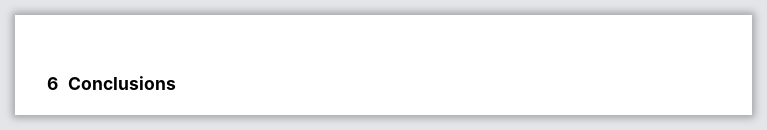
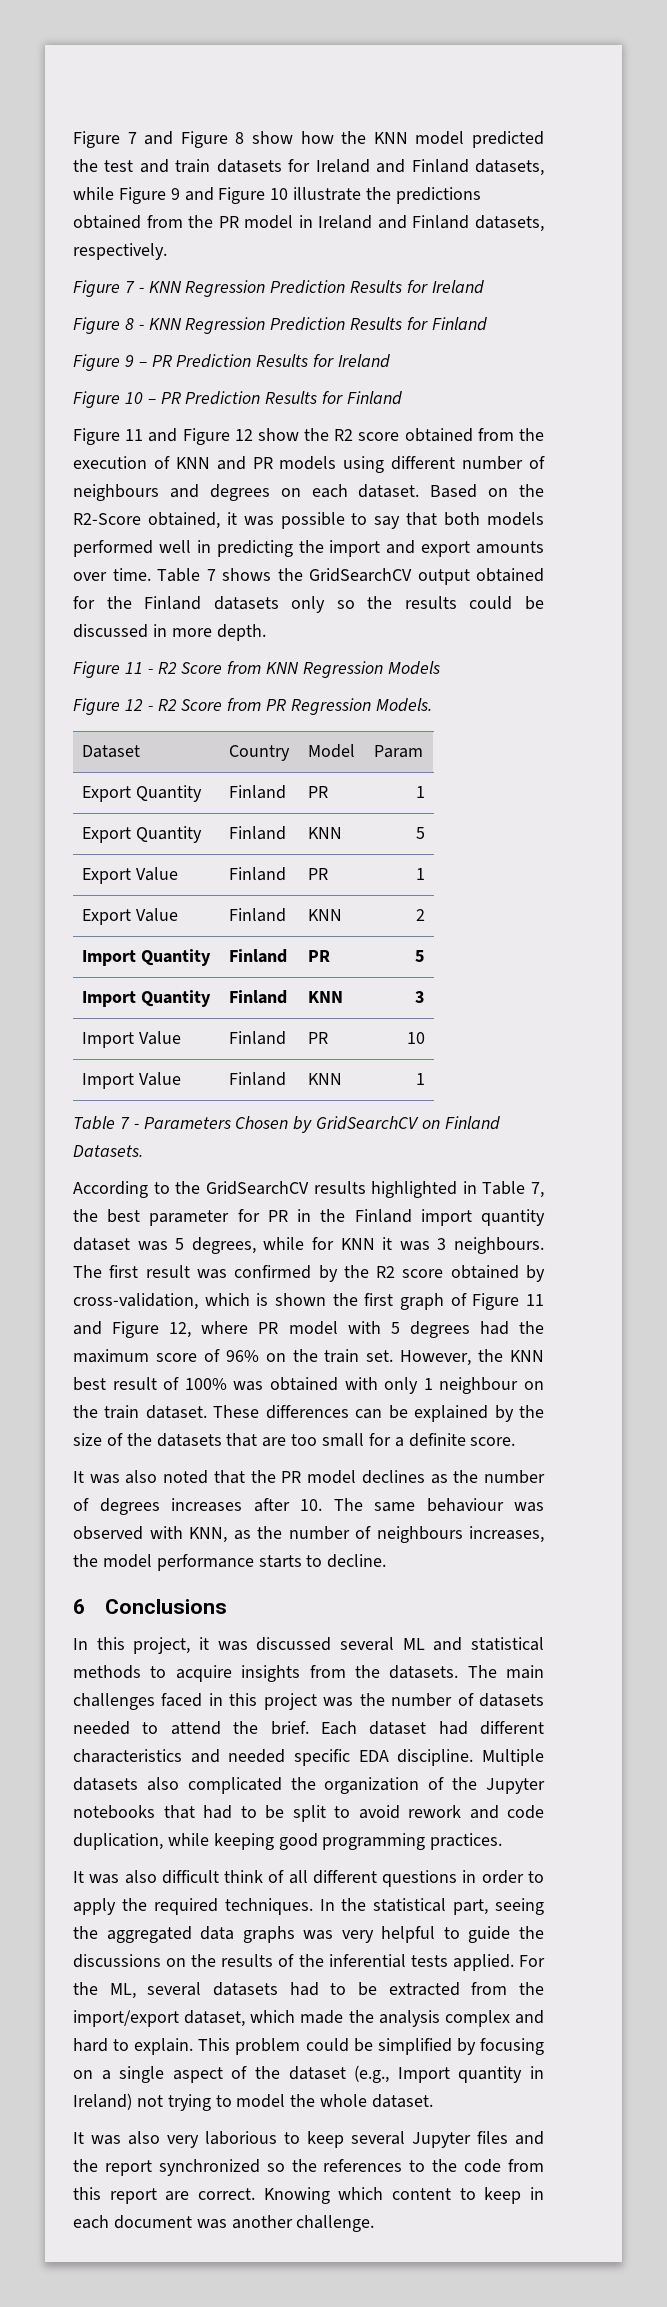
+ Figure 7 and Figure 8 show how the KNN model predicted the test and train datasets for Ireland and Finland datasets, while Figure 9 and Figure 10 illustrate the predictions obtained from the PR model in Ireland and Finland datasets, respectively.
+ Figure 7 - KNN Regression Prediction Results for Ireland
+ Figure 8 - KNN Regression Prediction Results for Finland
+ Figure 9 – PR Prediction Results for Ireland
+ Figure 10 – PR Prediction Results for Finland
+ Figure 11 and Figure 12 show the R2 score obtained from the execution of KNN and PR models using different number of neighbours and degrees on each dataset. Based on the R2-Score obtained, it was possible to say that both models performed well in predicting the import and export amounts over time. Table 7 shows the GridSearchCV output obtained for the Finland datasets only so the results could be discussed in more depth.
+ Figure 11 - R2 Score from KNN Regression Models
+ Figure 12 - R2 Score from PR Regression Models.
+ Dataset | Country | Model | Param
+ Export Quantity | Finland | PR | 1
+ Export Quantity | Finland | KNN | 5
+ Export Value | Finland | PR | 1
+ Export Value | Finland | KNN | 2
+ Import Quantity | Finland | PR | 5
+ Import Quantity | Finland | KNN | 3
+ Import Value | Finland | PR | 10
+ Import Value | Finland | KNN | 1
+ Table 7 - Parameters Chosen by GridSearchCV on Finland Datasets.
+ According to the GridSearchCV results highlighted in Table 7, the best parameter for PR in the Finland import quantity dataset was 5 degrees, while for KNN it was 3 neighbours. The first result was confirmed by the R2 score obtained by cross-validation, which is shown the first graph of Figure 11 and Figure 12, where PR model with 5 degrees had the maximum score of 96% on the train set. However, the KNN best result of 100% was obtained with only 1 neighbour on the train dataset. These differences can be explained by the size of the datasets that are too small for a definite score.
+ It was also noted that the PR model declines as the number of degrees increases after 10. The same behaviour was observed with KNN, as the number of neighbours increases, the model performance starts to decline.
  6 Conclusions
+ In this project, it was discussed several ML and statistical methods to acquire insights from the datasets. The main challenges faced in this project was the number of datasets needed to attend the brief. Each dataset had different characteristics and needed specific EDA discipline. Multiple datasets also complicated the organization of the Jupyter notebooks that had to be split to avoid rework and code duplication, while keeping good programming practices.
+ It was also difficult think of all different questions in order to apply the required techniques. In the statistical part, seeing the aggregated data graphs was very helpful to guide the discussions on the results of the inferential tests applied. For the ML, several datasets had to be extracted from the import/export dataset, which made the analysis complex and hard to explain. This problem could be simplified by focusing on a single aspect of the dataset (e.g., Import quantity in Ireland) not trying to model the whole dataset.
+ It was also very laborious to keep several Jupyter files and the report synchronized so the references to the code from this report are correct. Knowing which content to keep in each document was another challenge.

